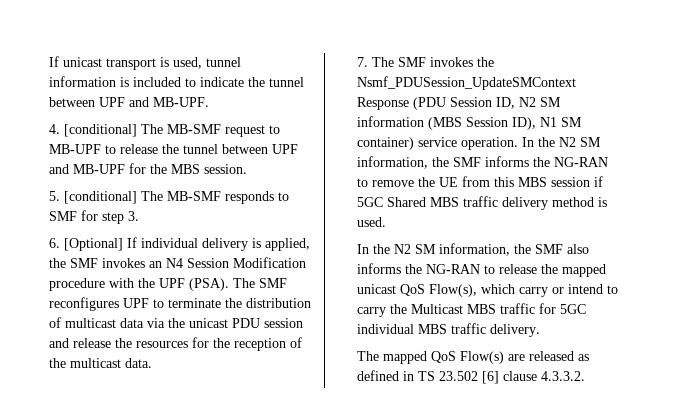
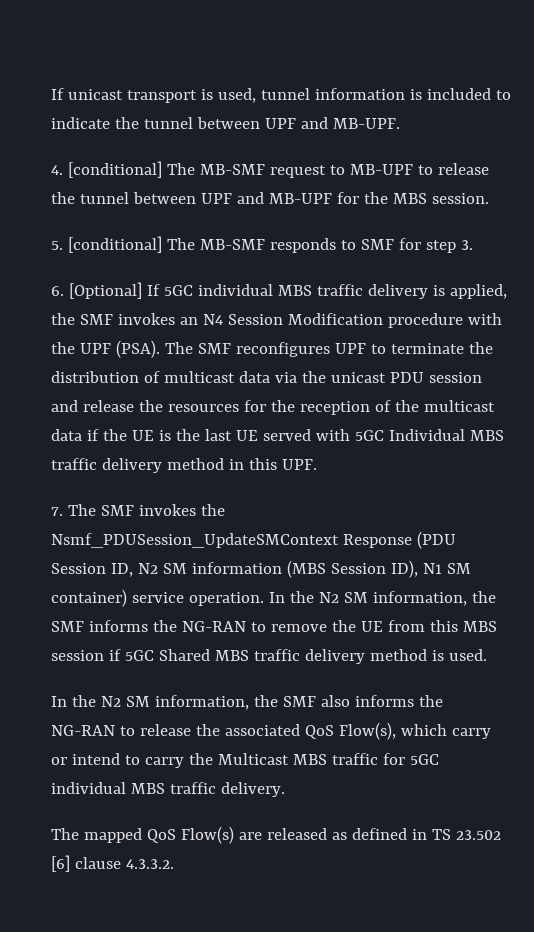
- 6. [Optional] If individual delivery is applied, the SMF invokes an N4 Session Modification procedure with the UPF (PSA).
+ 6. [Optional] If 5GC individual MBS traffic delivery is applied, the SMF invokes an N4 Session Modification procedure with the UPF (PSA).
- The SMF reconfigures UPF to terminate the distribution of multicast data via the unicast PDU session and release the resources for the reception of the multicast data.
+ The SMF reconfigures UPF to terminate the distribution of multicast data via the unicast PDU session and release the resources for the reception of the multicast data if the UE is the last UE served with 5GC Individual MBS traffic delivery method in this UPF.
- In the N2 SM information, the SMF also informs the NG-RAN to release the mapped unicast QoS Flow(s), which carry or intend to carry the Multicast MBS traffic for 5GC individual MBS traffic delivery.
+ In the N2 SM information, the SMF also informs the NG-RAN to release the associated QoS Flow(s), which carry or intend to carry the Multicast MBS traffic for 5GC individual MBS traffic delivery.

